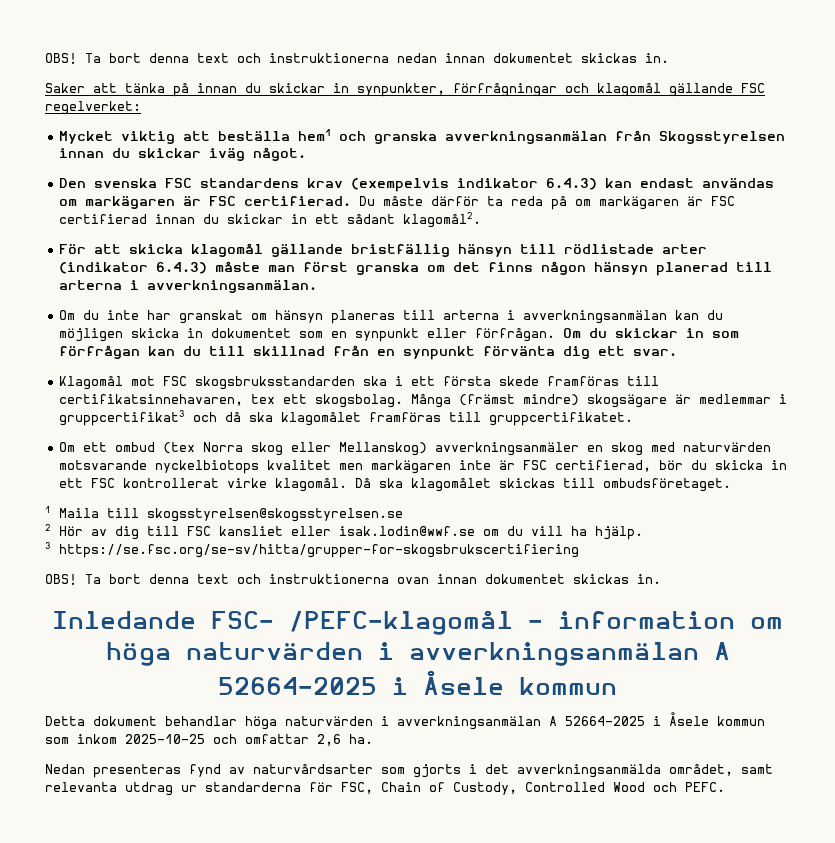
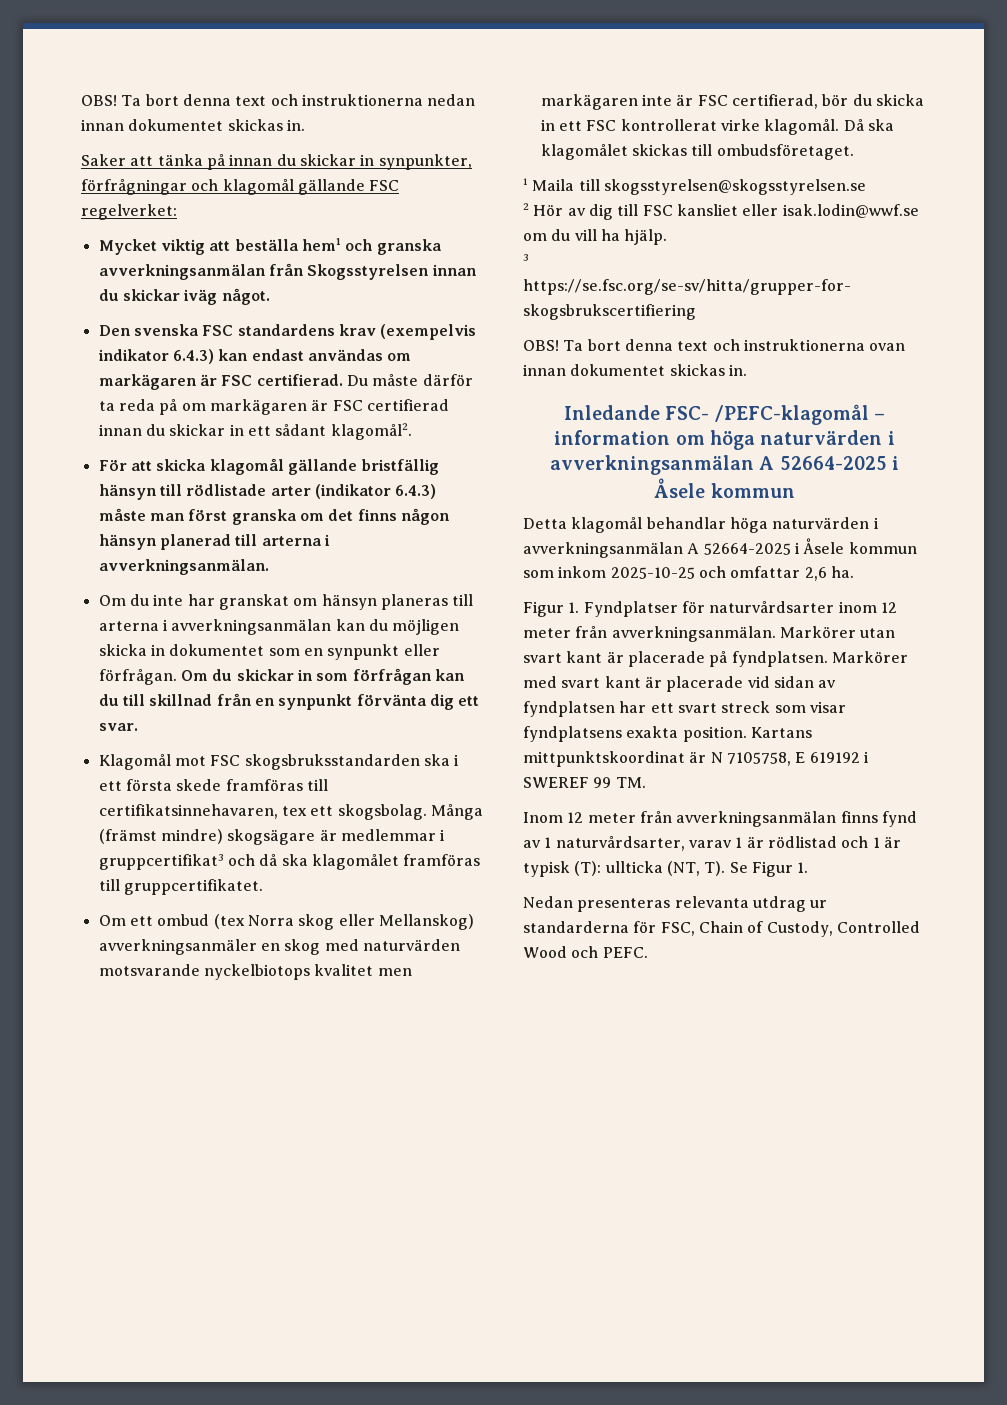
- Detta dokument behandlar höga naturvärden i avverkningsanmälan A 52664-2025 i Åsele kommun som inkom 2025-10-25 och omfattar 2,6 ha.
+ Detta klagomål behandlar höga naturvärden i avverkningsanmälan A 52664-2025 i Åsele kommun som inkom 2025-10-25 och omfattar 2,6 ha.
- Nedan presenteras fynd av naturvårdsarter som gjorts i det avverkningsanmälda området, samt relevanta utdrag ur standarderna för FSC, Chain of Custody, Controlled Wood och PEFC.
+ Figur 1. Fyndplatser för naturvårdsarter inom 12 meter från avverkningsanmälan. Markörer utan svart kant är placerade på fyndplatsen. Markörer med svart kant är placerade vid sidan av fyndplatsen har ett svart streck som visar fyndplatsens exakta position. Kartans mittpunktskoordinat är N 7105758, E 619192 i SWEREF 99 TM.
+ Inom 12 meter från avverkningsanmälan finns fynd av 1 naturvårdsarter, varav 1 är rödlistad och 1 är typisk (T): ullticka (NT, T). Se Figur 1.
+ Nedan presenteras relevanta utdrag ur standarderna för FSC, Chain of Custody, Controlled Wood och PEFC.

